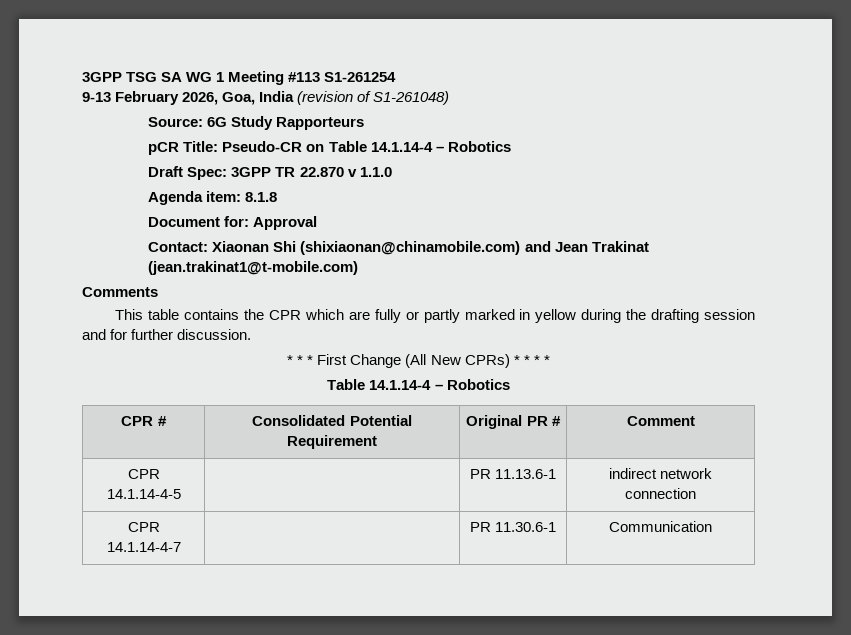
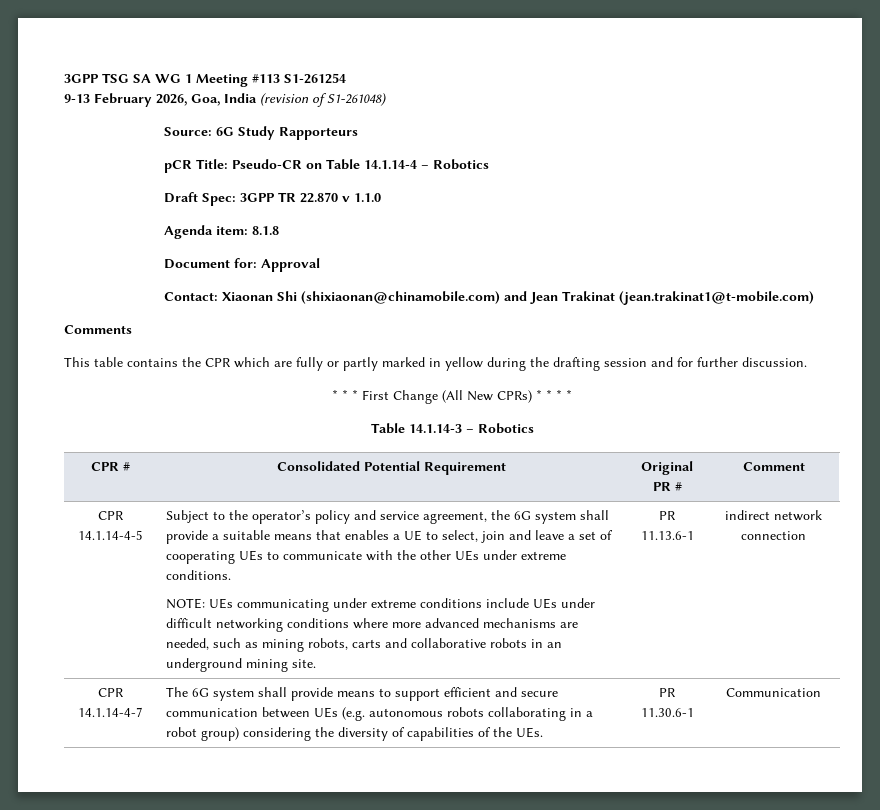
  * * * First Change (All New CPRs) * * * *
- Table 14.1.14-4 – Robotics
+ Table 14.1.14-3 – Robotics
+ Subject to the operator’s policy and service agreement, the 6G system shall provide a suitable means that enables a UE to select, join and leave a set of cooperating UEs to communicate with the other UEs under extreme conditions.
+ NOTE: UEs communicating under extreme conditions include UEs under difficult networking conditions where more advanced mechanisms are needed, such as mining robots, carts and collaborative robots in an underground mining site.
- CPR 14.1.14-4-7 | | PR 11.30.6-1 | Communication
+ CPR 14.1.14-4-7 | The 6G system shall provide means to support efficient and secure communication between UEs (e.g. autonomous robots collaborating in a robot group) considering the diversity of capabilities of the UEs. | PR 11.30.6-1 | Communication

